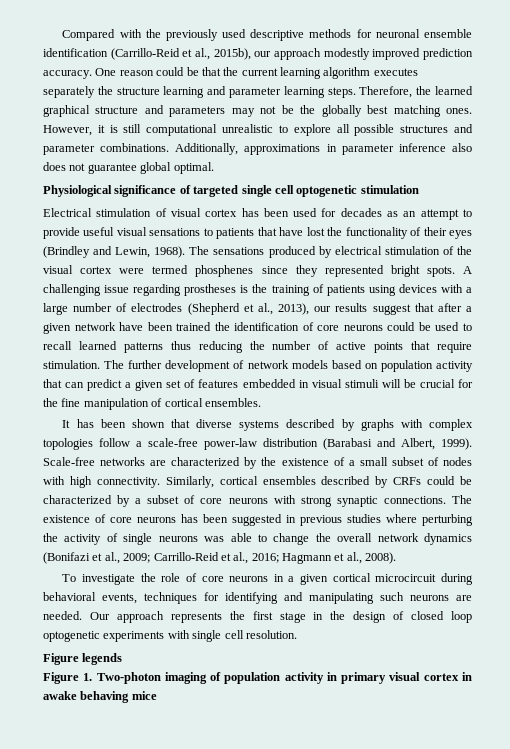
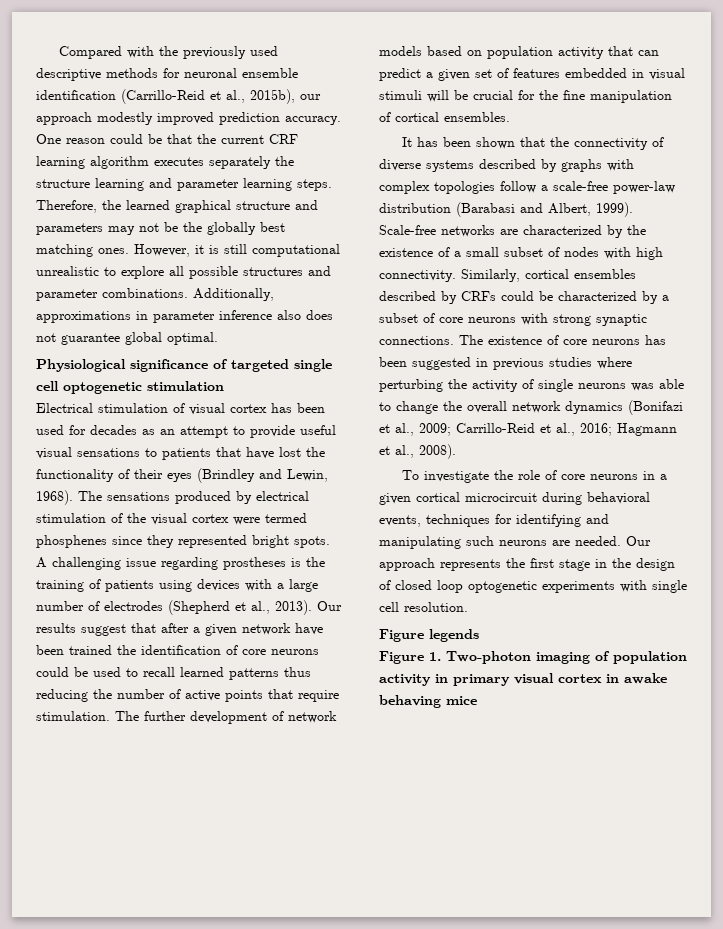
- One reason could be that the current learning algorithm executes separately the structure learning and parameter learning steps.
+ One reason could be that the current CRF learning algorithm executes separately the structure learning and parameter learning steps.
- A challenging issue regarding prostheses is the training of patients using devices with a large number of electrodes (Shepherd et al., 2013), our results suggest that after a given network have been trained the identification of core neurons could be used to recall learned patterns thus reducing the number of active points that require stimulation.
+ A challenging issue regarding prostheses is the training of patients using devices with a large number of electrodes (Shepherd et al., 2013). Our results suggest that after a given network have been trained the identification of core neurons could be used to recall learned patterns thus reducing the number of active points that require stimulation.
- It has been shown that diverse systems described by graphs with complex topologies follow a scale-free power-law distribution (Barabasi and Albert, 1999).
+ It has been shown that the connectivity of diverse systems described by graphs with complex topologies follow a scale-free power-law distribution (Barabasi and Albert, 1999).

